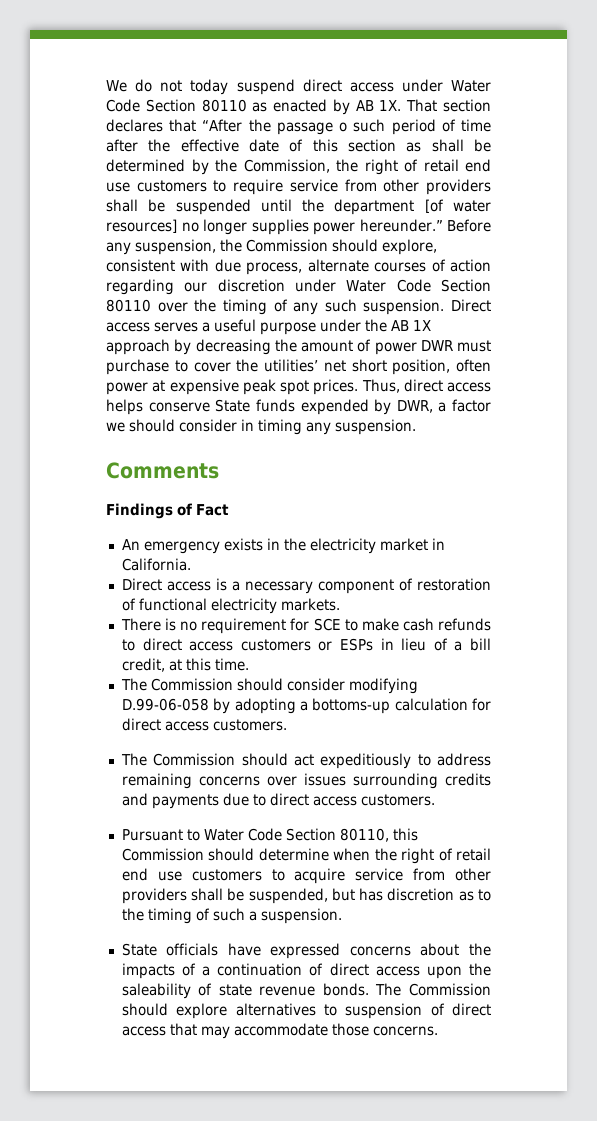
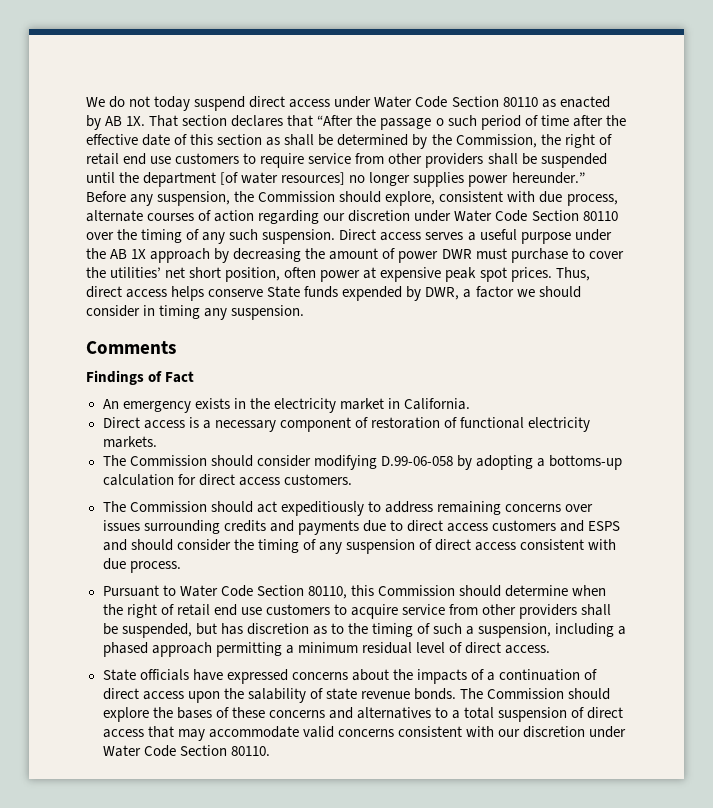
- There is no requirement for SCE to make cash refunds to direct access customers or ESPs in lieu of a bill credit, at this time.
- The Commission should act expeditiously to address remaining concerns over issues surrounding credits and payments due to direct access customers.
+ The Commission should act expeditiously to address remaining concerns over issues surrounding credits and payments due to direct access customers and ESPS and should consider the timing of any suspension of direct access consistent with due process.
- Pursuant to Water Code Section 80110, this Commission should determine when the right of retail end use customers to acquire service from other providers shall be suspended, but has discretion as to the timing of such a suspension.
+ Pursuant to Water Code Section 80110, this Commission should determine when the right of retail end use customers to acquire service from other providers shall be suspended, but has discretion as to the timing of such a suspension, including a phased approach permitting a minimum residual level of direct access.
- State officials have expressed concerns about the impacts of a continuation of direct access upon the saleability of state revenue bonds.
+ State officials have expressed concerns about the impacts of a continuation of direct access upon the salability of state revenue bonds.
- The Commission should explore alternatives to suspension of direct access that may accommodate those concerns.
+ The Commission should explore the bases of these concerns and alternatives to a total suspension of direct access that may accommodate valid concerns consistent with our discretion under Water Code Section 80110.

